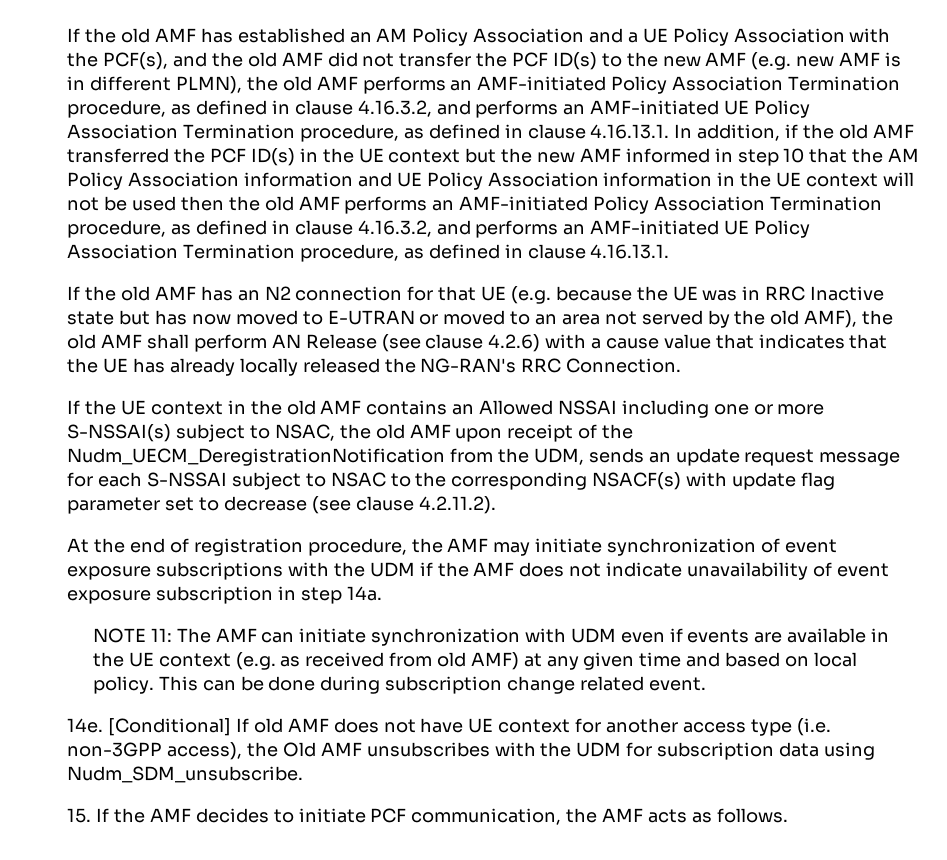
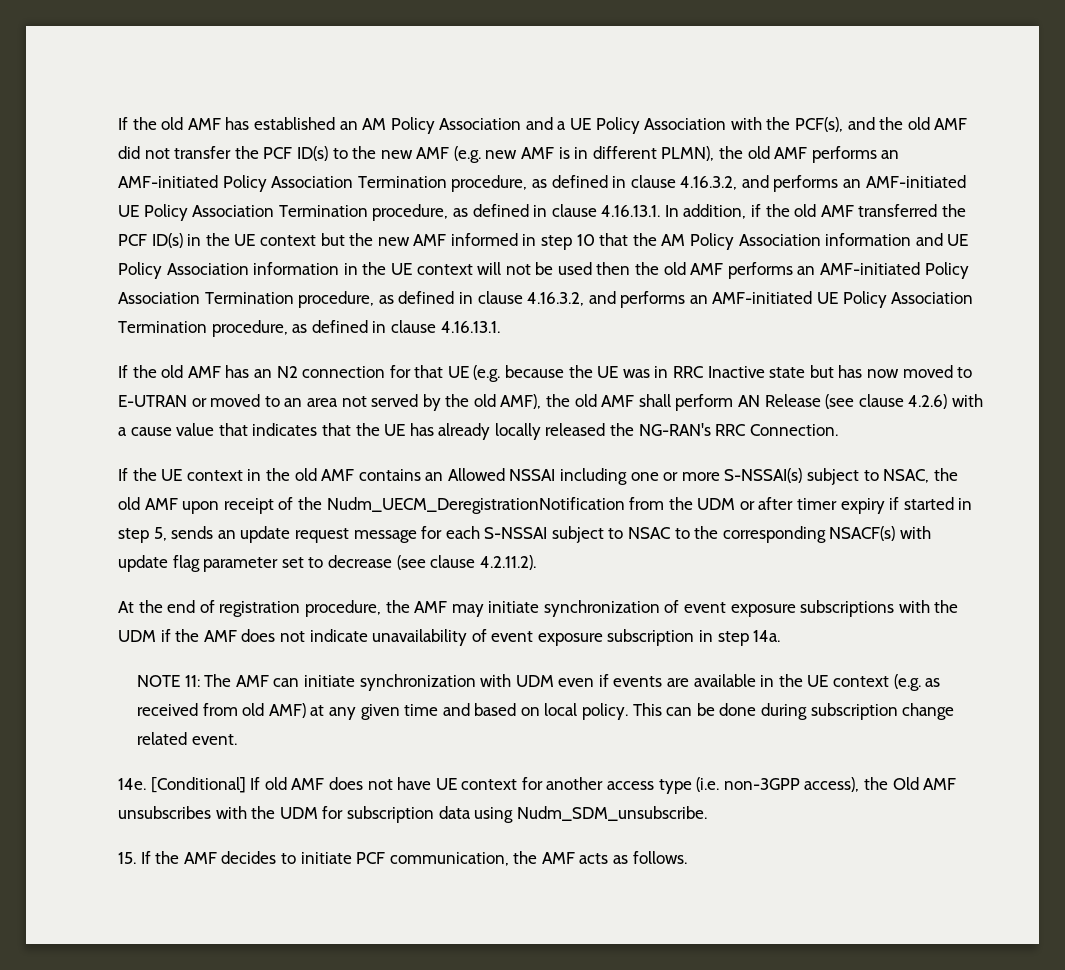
- If the UE context in the old AMF contains an Allowed NSSAI including one or more S-NSSAI(s) subject to NSAC, the old AMF upon receipt of the Nudm_UECM_DeregistrationNotification from the UDM, sends an update request message for each S-NSSAI subject to NSAC to the corresponding NSACF(s) with update flag parameter set to decrease (see clause 4.2.11.2).
+ If the UE context in the old AMF contains an Allowed NSSAI including one or more S-NSSAI(s) subject to NSAC, the old AMF upon receipt of the Nudm_UECM_DeregistrationNotification from the UDM or after timer expiry if started in step 5, sends an update request message for each S-NSSAI subject to NSAC to the corresponding NSACF(s) with update flag parameter set to decrease (see clause 4.2.11.2).

